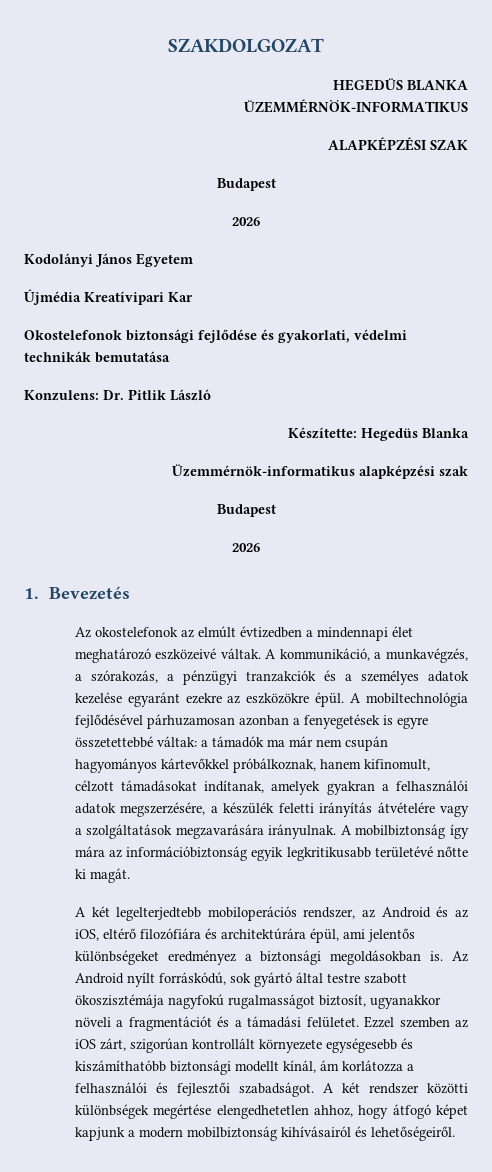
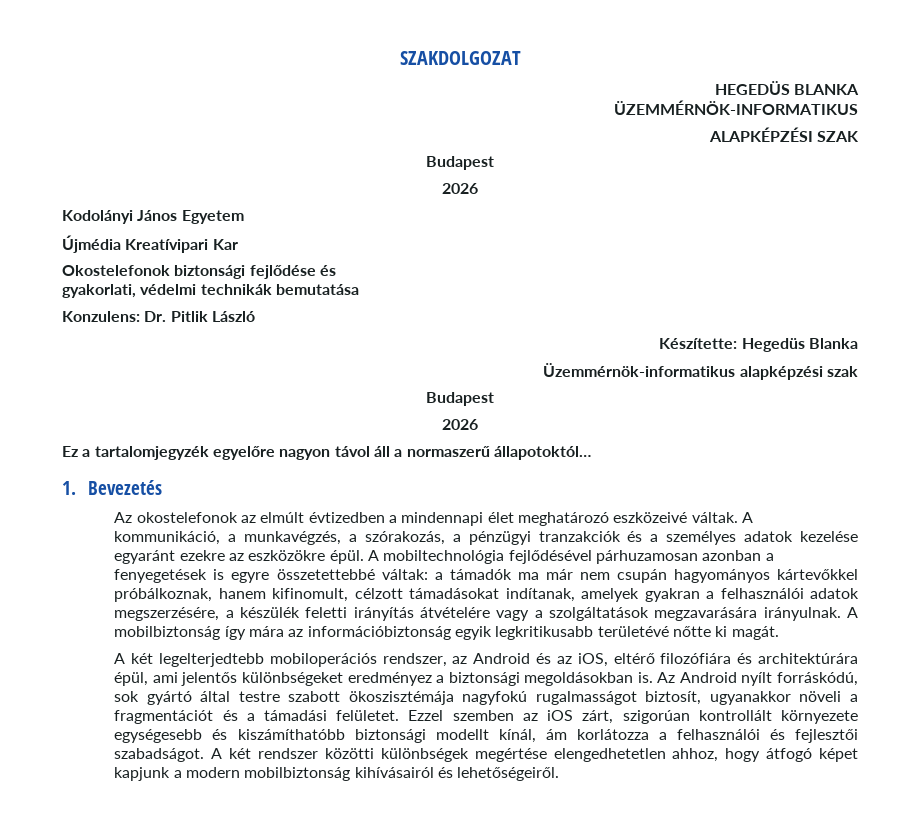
- Okostelefonok biztonsági fejlődése és gyakorlati, védelmi technikák bemutatása
+ Okostelefonok biztonsági fejlődése és
+ gyakorlati, védelmi technikák bemutatása
+ Ez a tartalomjegyzék egyelőre nagyon távol áll a normaszerű állapotoktól…

